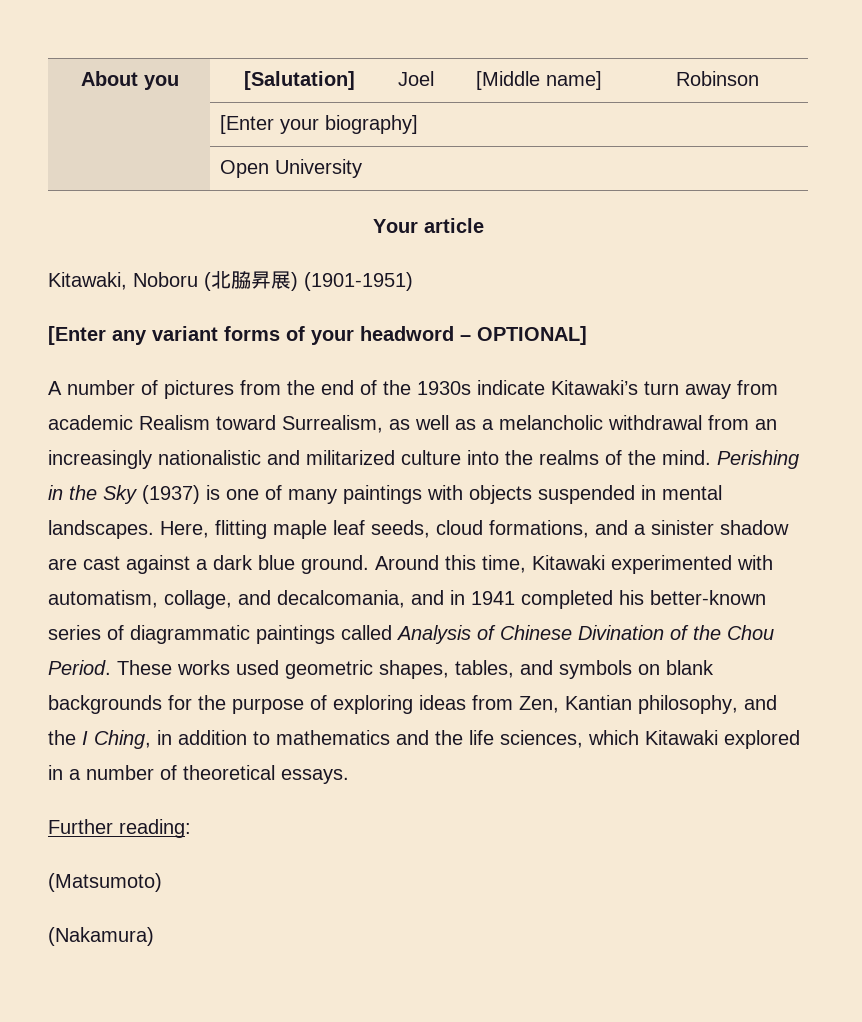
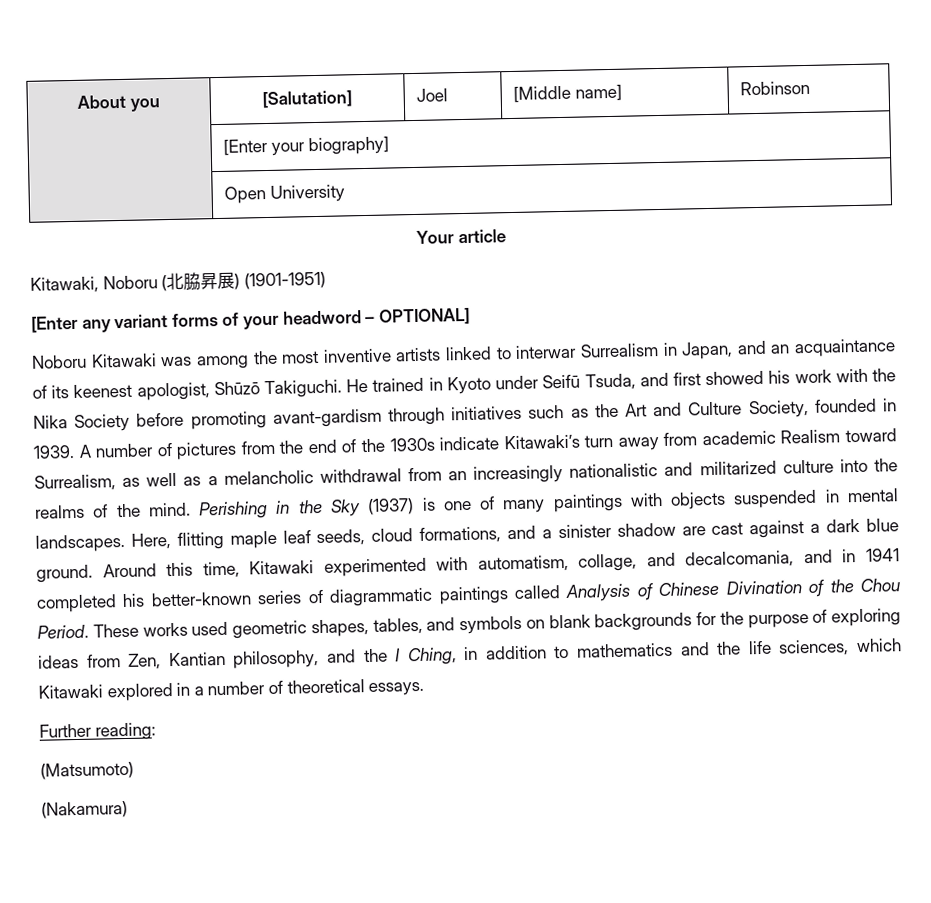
+ Noboru Kitawaki was among the most inventive artists linked to interwar Surrealism in Japan, and an acquaintance of its keenest apologist, Shūzō Takiguchi. He trained in Kyoto under Seifū Tsuda, and first showed his work with the Nika Society before promoting avant-gardism through initiatives such as the Art and Culture Society, founded in 1939.

